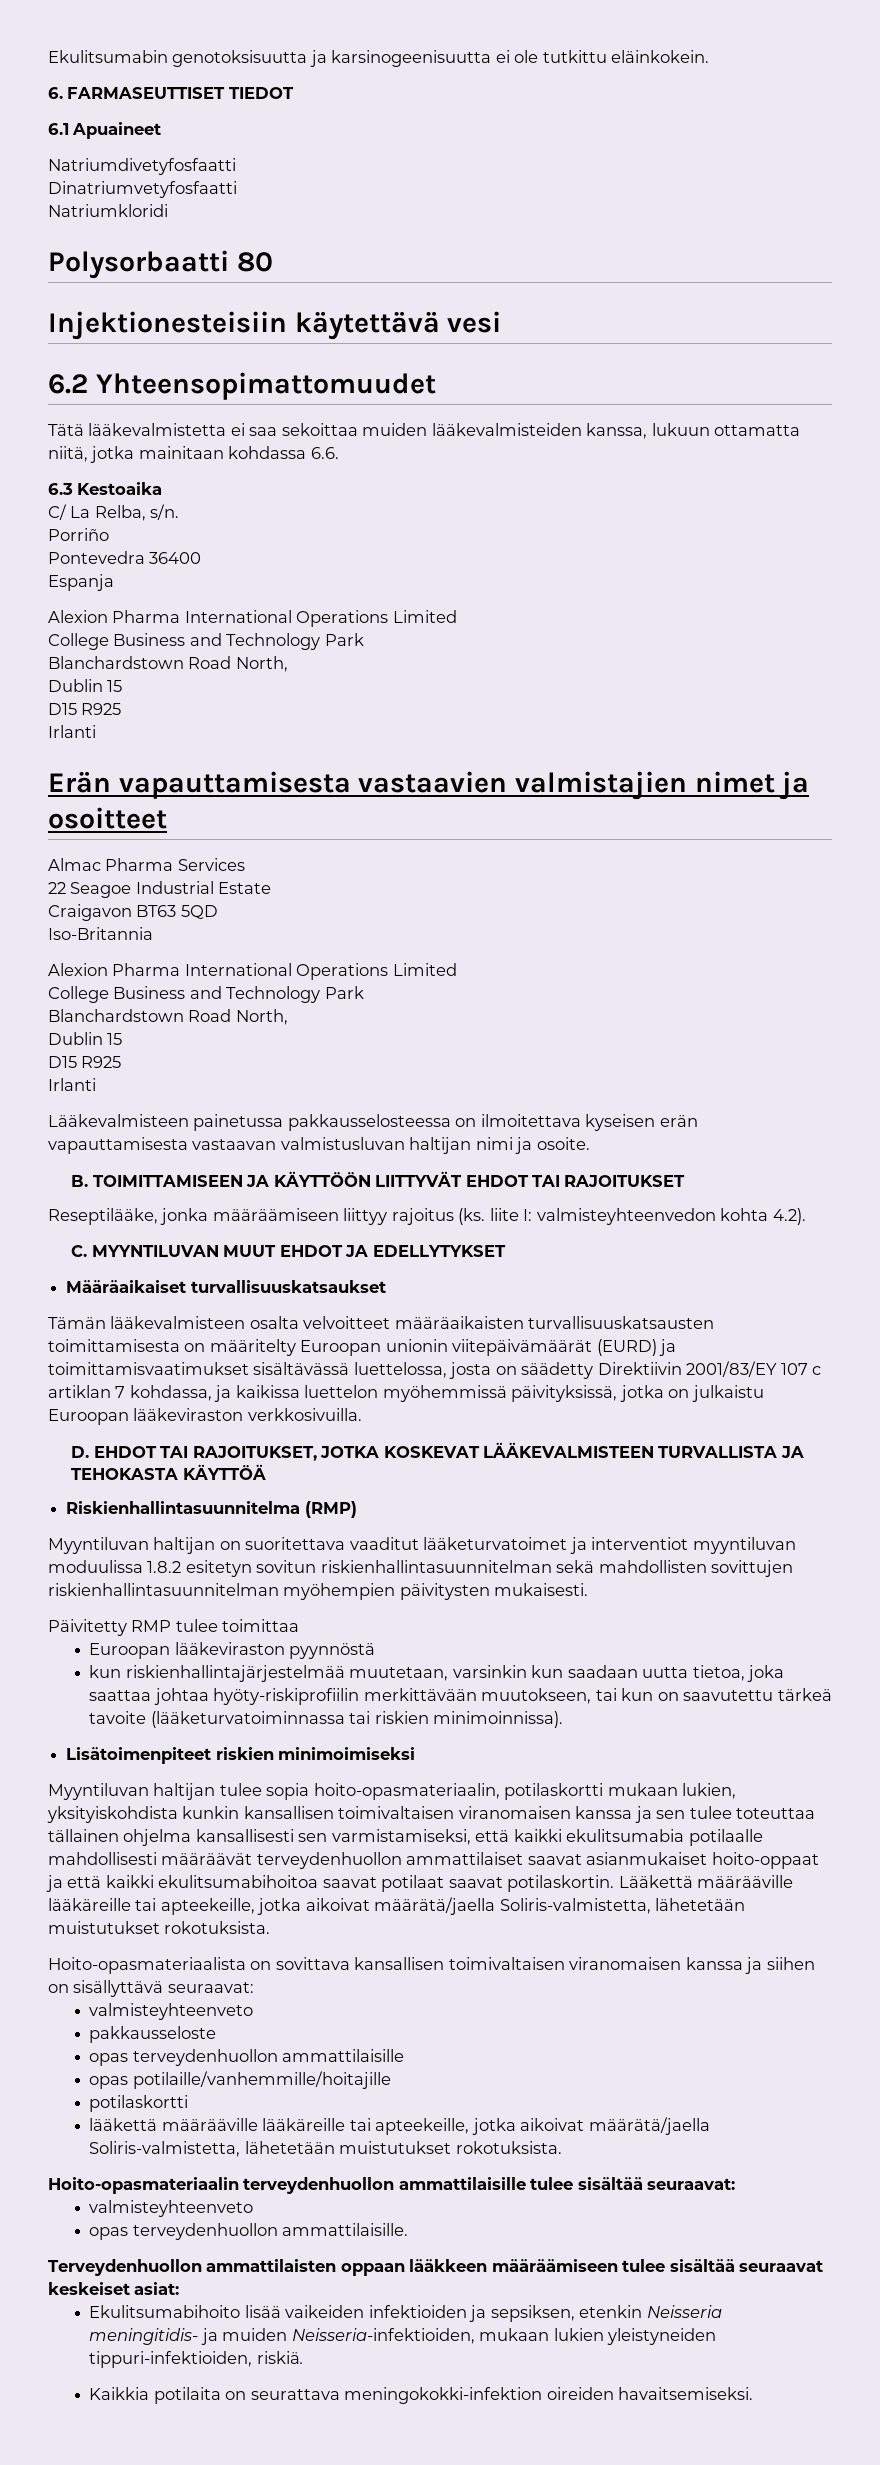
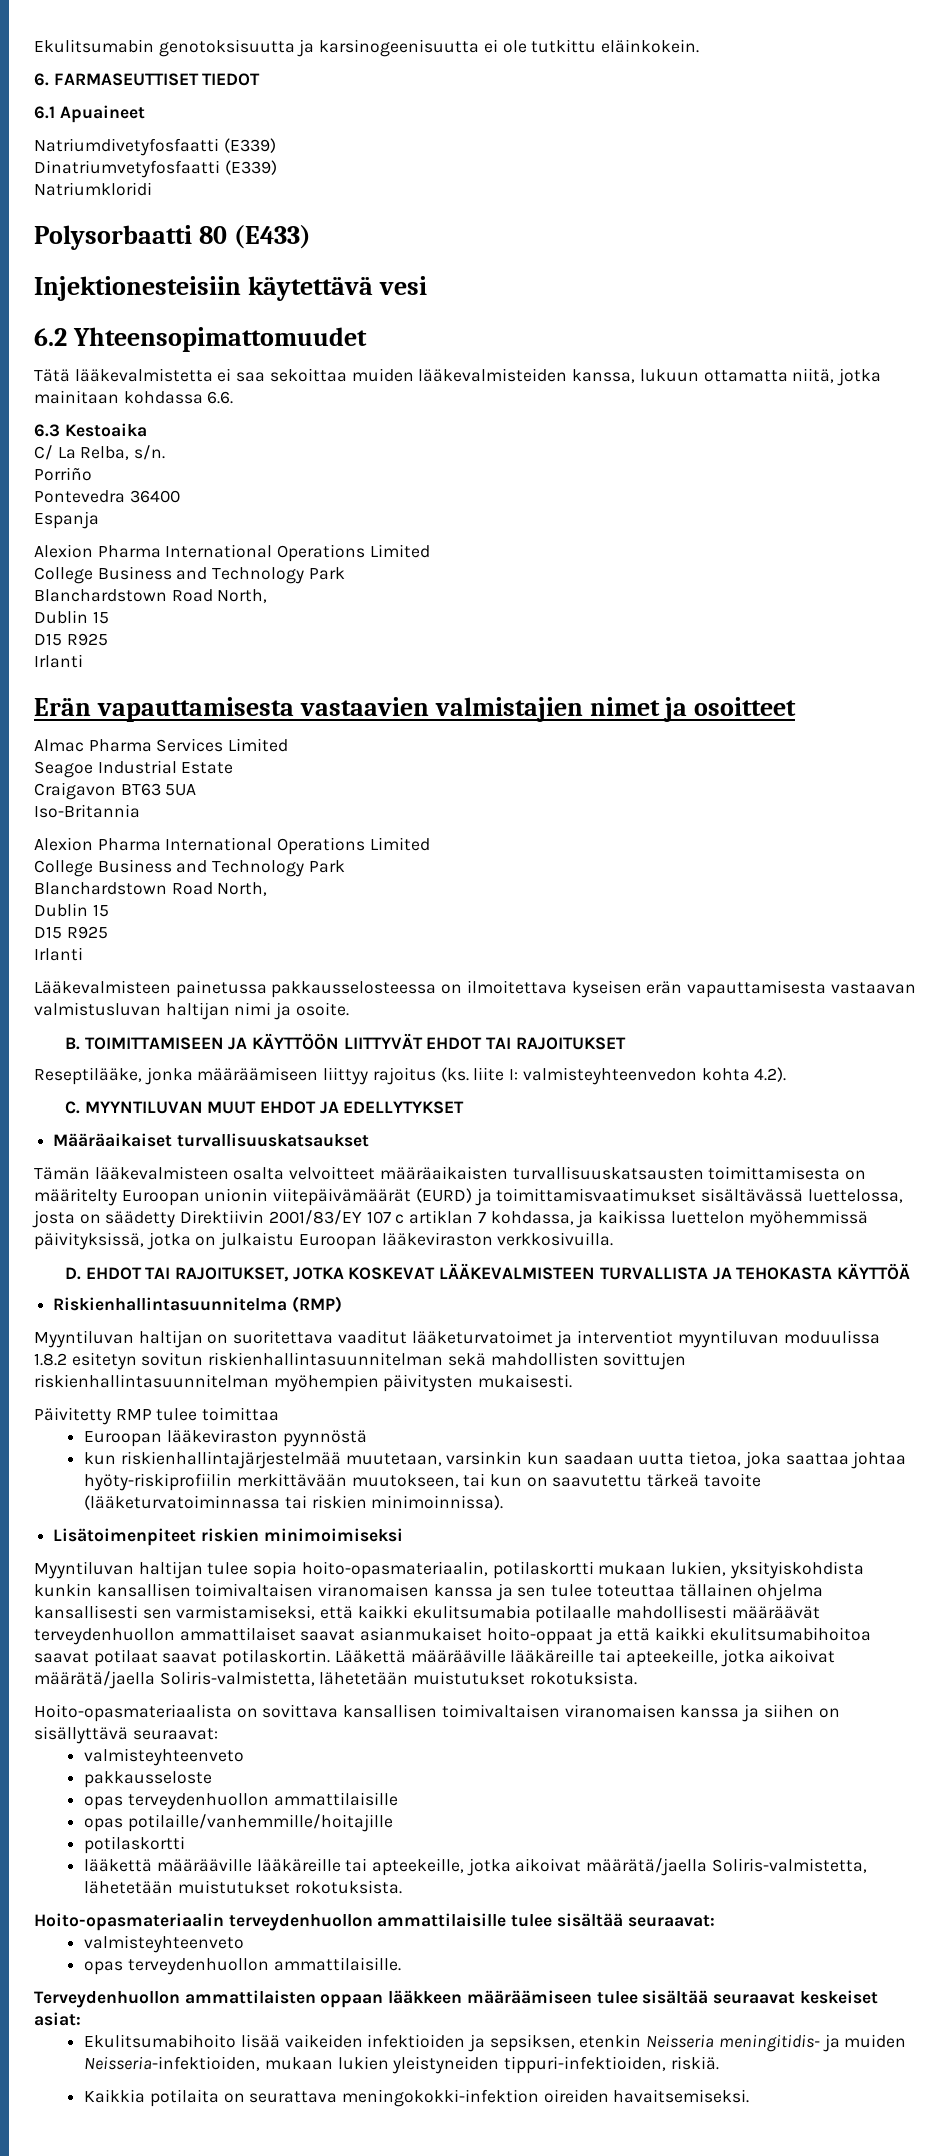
- Natriumdivetyfosfaatti
+ Natriumdivetyfosfaatti (E339)
- Dinatriumvetyfosfaatti
+ Dinatriumvetyfosfaatti (E339)
- Polysorbaatti 80
+ Polysorbaatti 80 (E433)
- Almac Pharma Services
- 22 Seagoe Industrial Estate
+ Almac Pharma Services Limited
+ Seagoe Industrial Estate
- Craigavon BT63 5QD
+ Craigavon BT63 5UA

